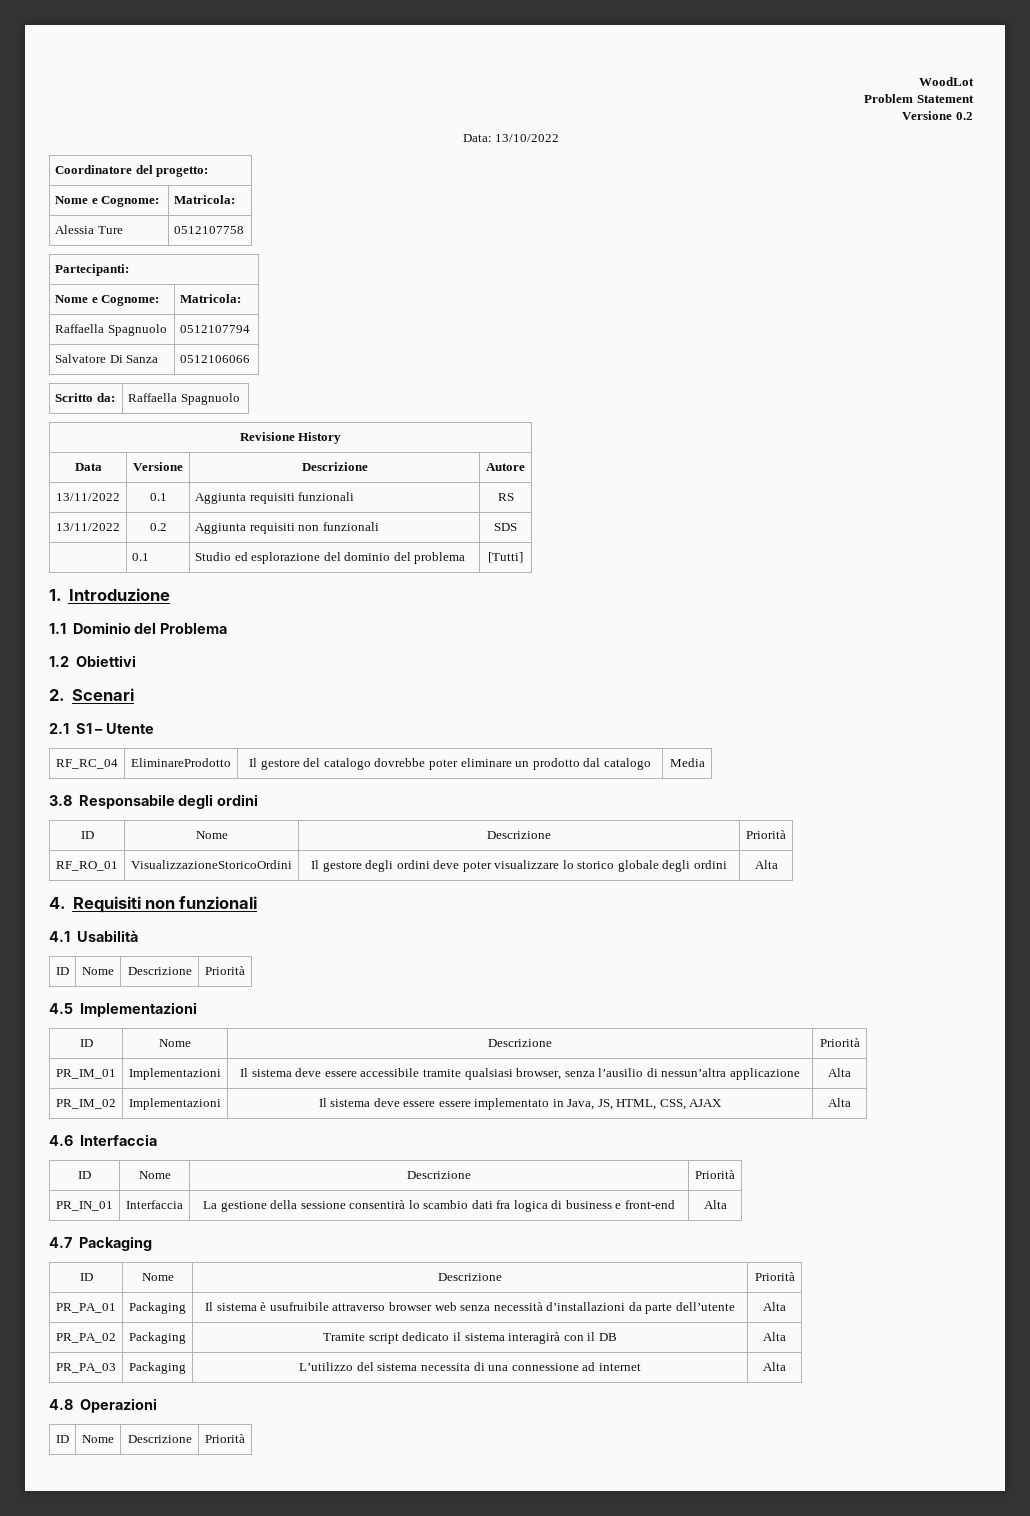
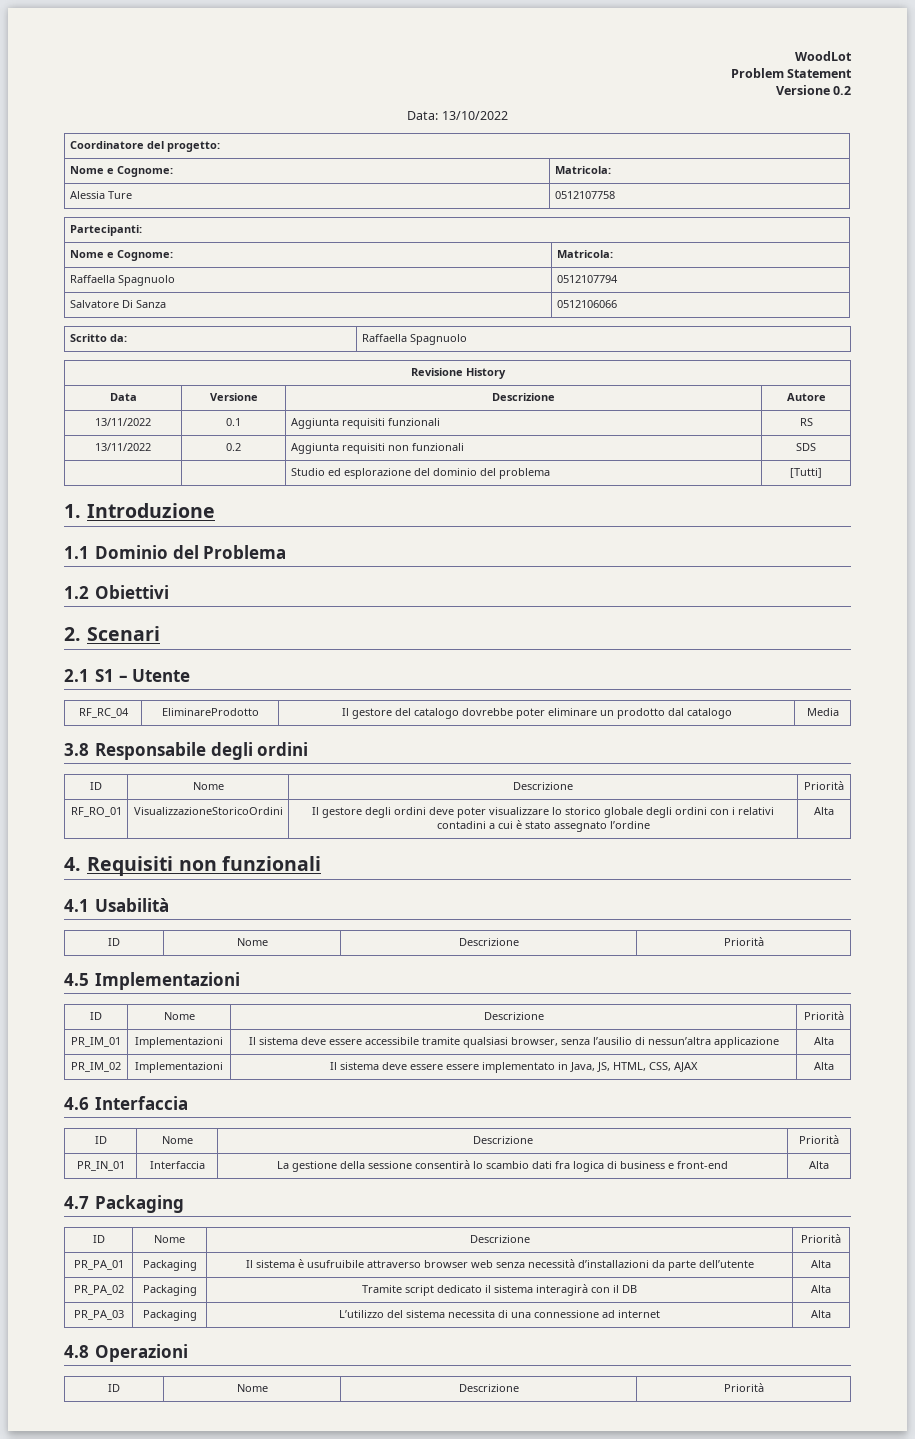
- | 0.1 | Studio ed esplorazione del dominio del problema | [Tutti]
+ | | Studio ed esplorazione del dominio del problema | [Tutti]
- RF_RO_01 | VisualizzazioneStoricoOrdini | Il gestore degli ordini deve poter visualizzare lo storico globale degli ordini | Alta
+ RF_RO_01 | VisualizzazioneStoricoOrdini | Il gestore degli ordini deve poter visualizzare lo storico globale degli ordini con i relativi contadini a cui è stato assegnato l’ordine | Alta

